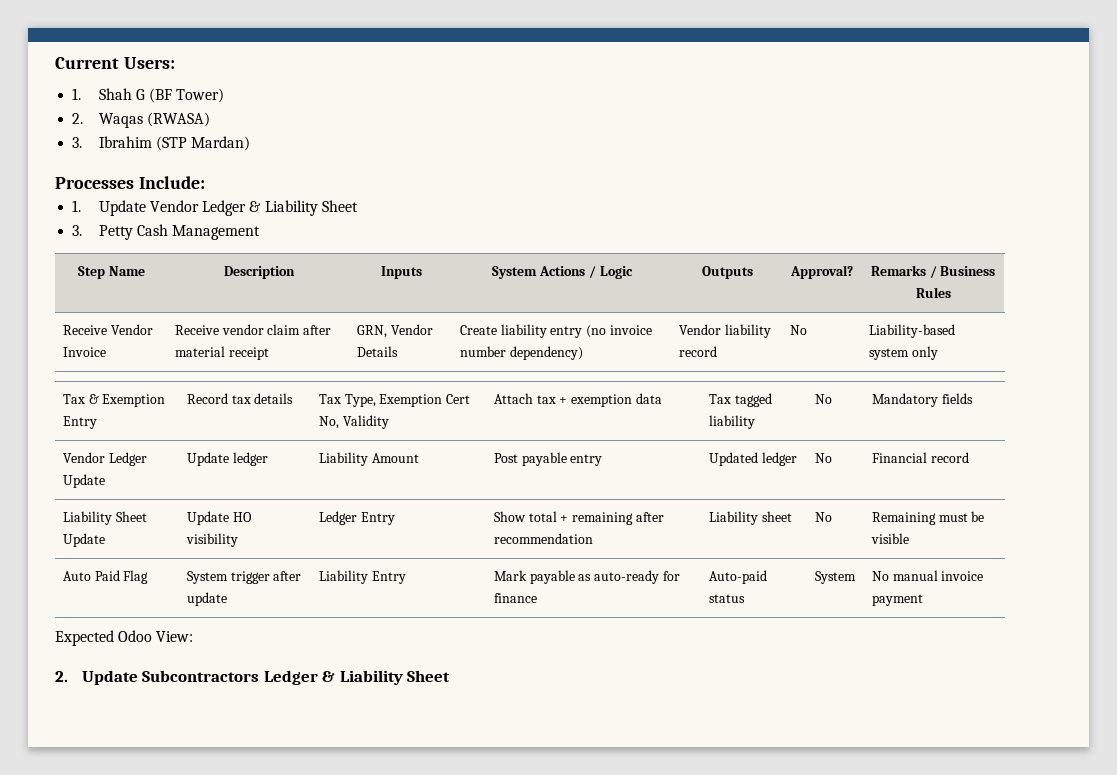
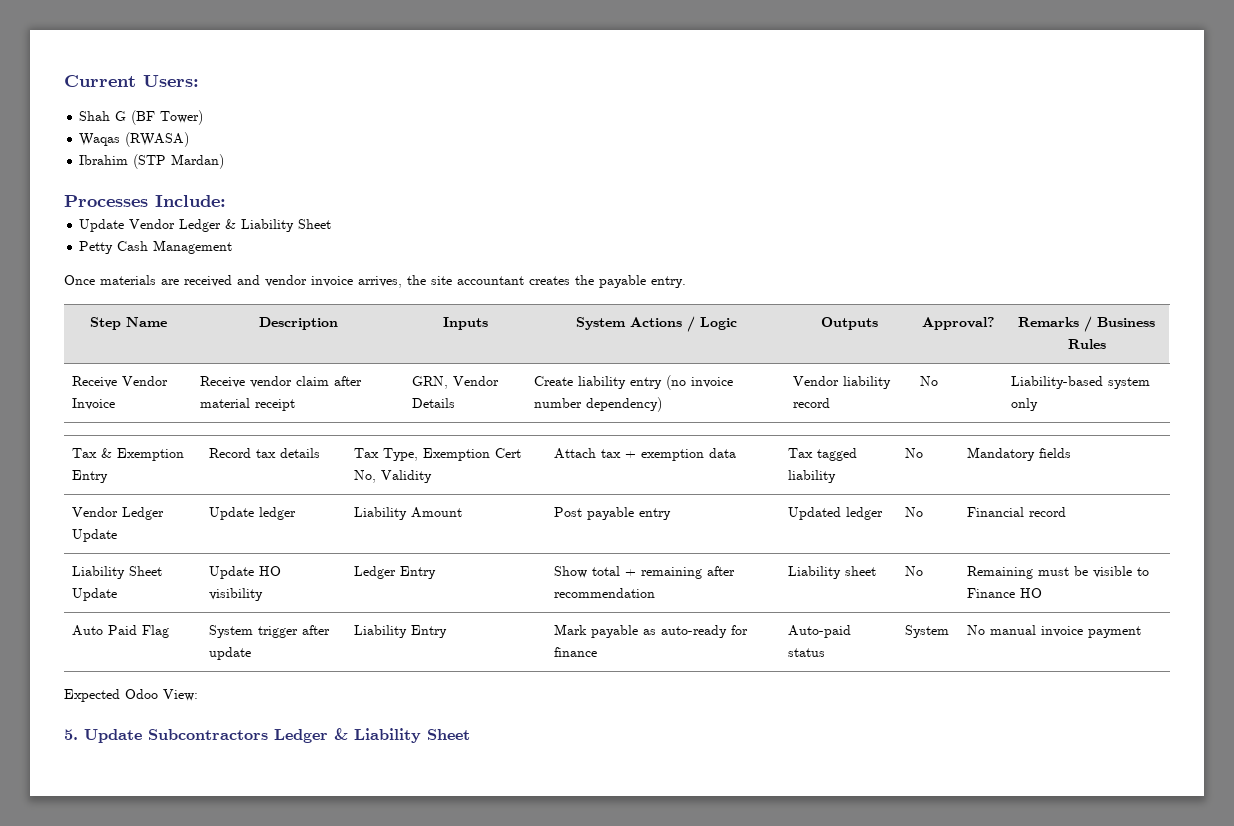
- 1. Shah G (BF Tower)
+ Shah G (BF Tower)
- 2. Waqas (RWASA)
+ Waqas (RWASA)
- 3. Ibrahim (STP Mardan)
+ Ibrahim (STP Mardan)
- 1. Update Vendor Ledger & Liability Sheet
+ Update Vendor Ledger & Liability Sheet
- 3. Petty Cash Management
+ Petty Cash Management
+ Once materials are received and vendor invoice arrives, the site accountant creates the payable entry.
- Liability Sheet Update | Update HO visibility | Ledger Entry | Show total + remaining after recommendation | Liability sheet | No | Remaining must be visible
+ Liability Sheet Update | Update HO visibility | Ledger Entry | Show total + remaining after recommendation | Liability sheet | No | Remaining must be visible to Finance HO
- 2. Update Subcontractors Ledger & Liability Sheet
+ 5. Update Subcontractors Ledger & Liability Sheet

